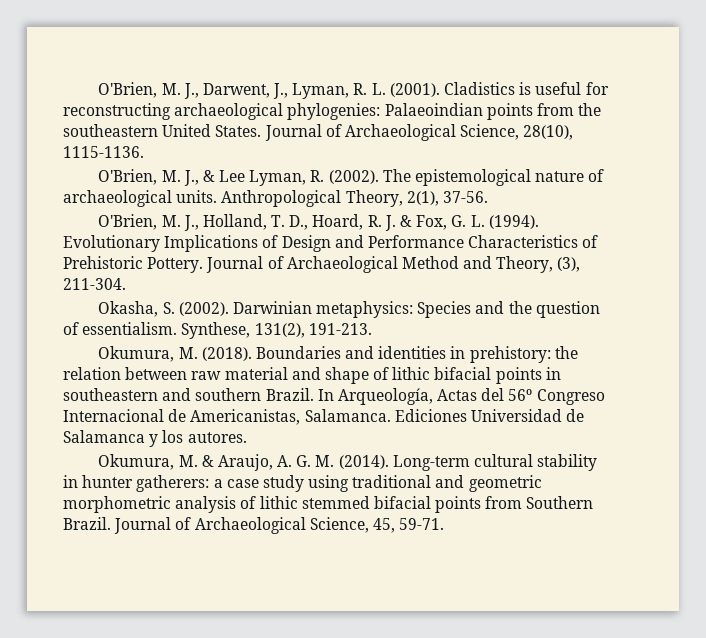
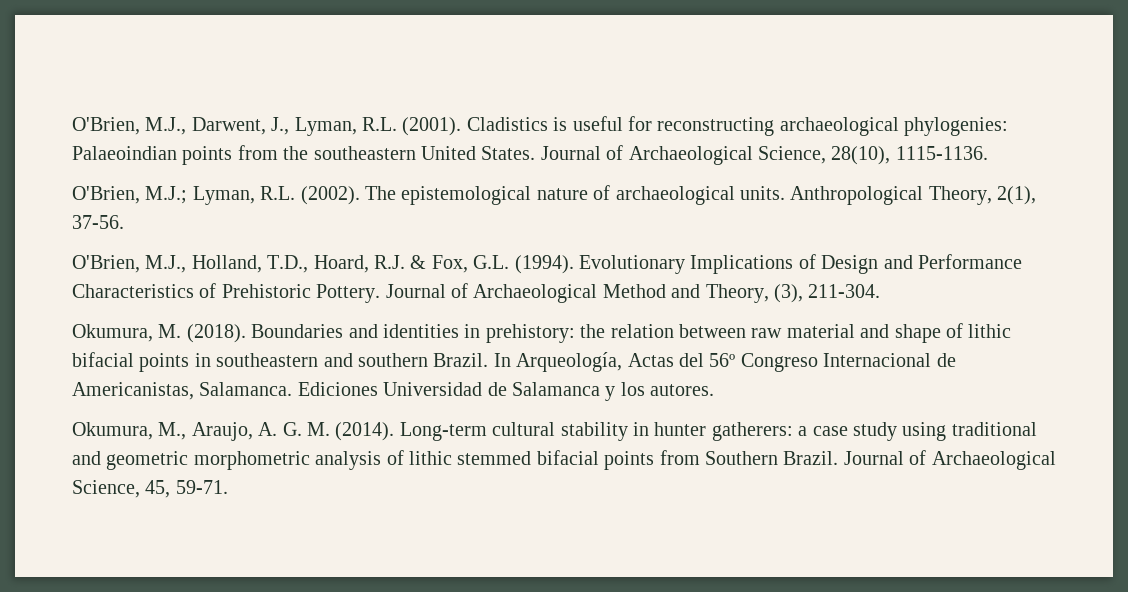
- O'Brien, M. J., Darwent, J., Lyman, R. L. (2001).
+ O'Brien, M.J., Darwent, J., Lyman, R.L. (2001).
- O'Brien, M. J., & Lee Lyman, R. (2002).
+ O'Brien, M.J.; Lyman, R.L. (2002).
- O'Brien, M. J., Holland, T. D., Hoard, R. J. & Fox, G. L. (1994).
+ O'Brien, M.J., Holland, T.D., Hoard, R.J. & Fox, G.L. (1994).
- Okasha, S. (2002). Darwinian metaphysics: Species and the question of essentialism. Synthese, 131(2), 191-213.
- Okumura, M. & Araujo, A. G. M. (2014).
+ Okumura, M., Araujo, A. G. M. (2014).

